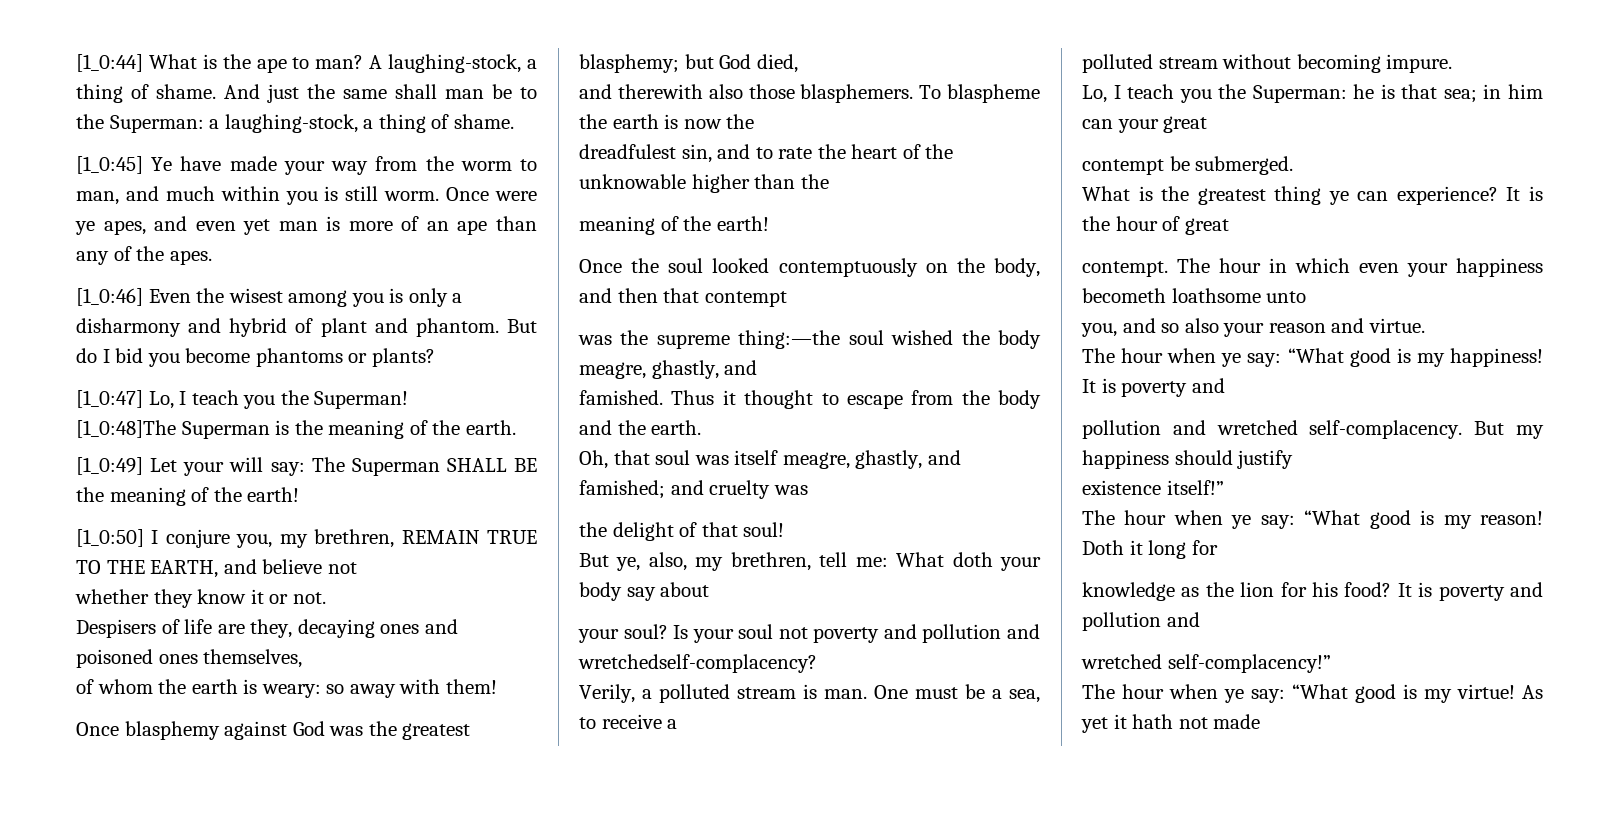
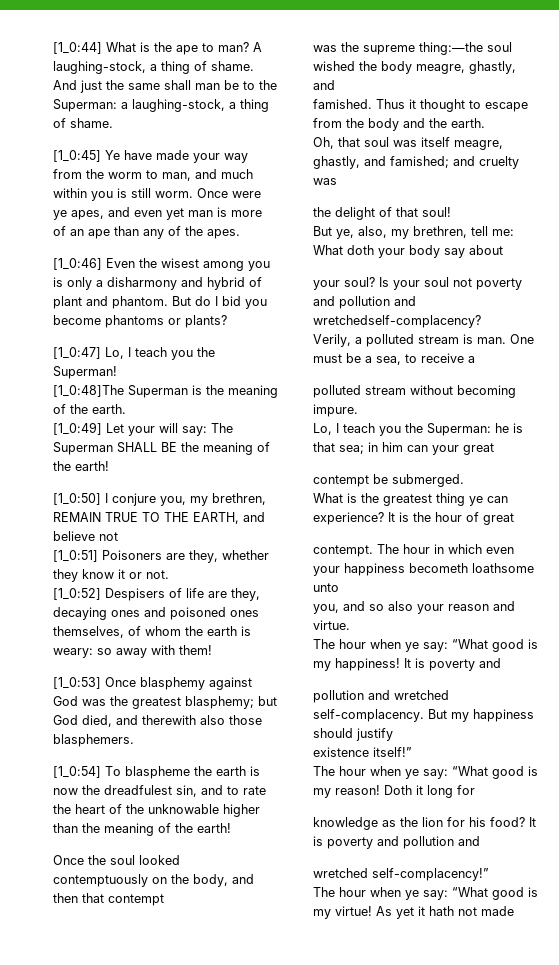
- whether they know it or not.
+ [1_0:51] Poisoners are they, whether they know it or not.
- Despisers of life are they, decaying ones and poisoned ones themselves,
- of whom the earth is weary: so away with them!
+ [1_0:52] Despisers of life are they, decaying ones and poisoned ones themselves, of whom the earth is weary: so away with them!
- Once blasphemy against God was the greatest blasphemy; but God died,
- and therewith also those blasphemers. To blaspheme the earth is now the
- dreadfulest sin, and to rate the heart of the unknowable higher than the
- meaning of the earth!
+ [1_0:53] Once blasphemy against God was the greatest blasphemy; but God died, and therewith also those blasphemers.
+ [1_0:54] To blaspheme the earth is now the dreadfulest sin, and to rate the heart of the unknowable higher than the meaning of the earth!

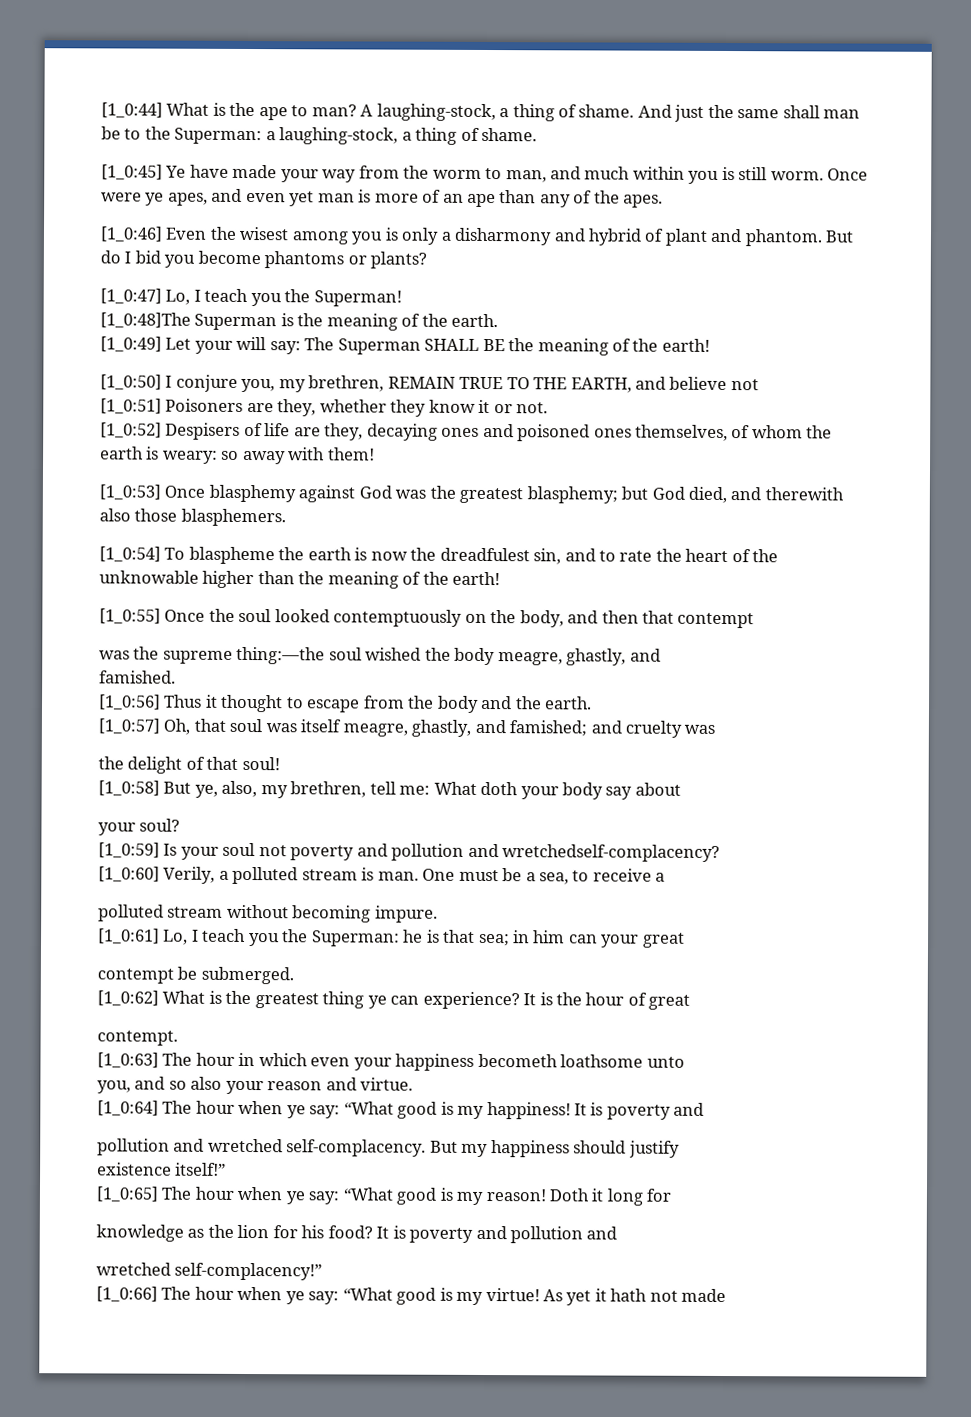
- Once the soul looked contemptuously on the body, and then that contempt
+ [1_0:55] Once the soul looked contemptuously on the body, and then that contempt
- famished. Thus it thought to escape from the body and the earth.
+ famished.
+ [1_0:56] Thus it thought to escape from the body and the earth.
- Oh, that soul was itself meagre, ghastly, and famished; and cruelty was
+ [1_0:57] Oh, that soul was itself meagre, ghastly, and famished; and cruelty was
- But ye, also, my brethren, tell me: What doth your body say about
+ [1_0:58] But ye, also, my brethren, tell me: What doth your body say about
- your soul? Is your soul not poverty and pollution and wretchedself-complacency?
+ your soul?
+ [1_0:59] Is your soul not poverty and pollution and wretchedself-complacency?
- Verily, a polluted stream is man.
+ [1_0:60] Verily, a polluted stream is man.
- Lo, I teach you the Superman: he is that sea; in him can your great
+ [1_0:61] Lo, I teach you the Superman: he is that sea; in him can your great
- What is the greatest thing ye can experience?
+ [1_0:62] What is the greatest thing ye can experience?
- contempt. The hour in which even your happiness becometh loathsome unto
+ contempt.
+ [1_0:63] The hour in which even your happiness becometh loathsome unto
- The hour when ye say: “What good is my happiness!
+ [1_0:64] The hour when ye say: “What good is my happiness!
- The hour when ye say: “What good is my reason!
+ [1_0:65] The hour when ye say: “What good is my reason!
- The hour when ye say: “What good is my virtue!
+ [1_0:66] The hour when ye say: “What good is my virtue!

